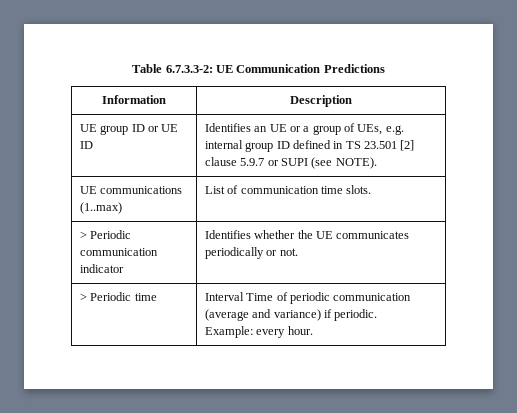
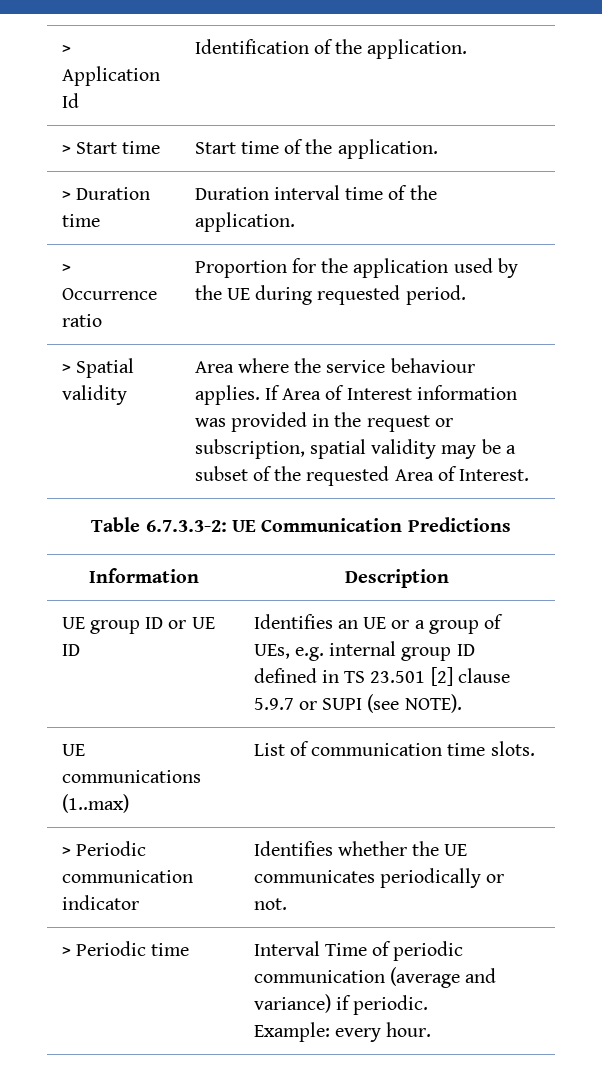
+ > Application Id | Identification of the application.
+ > Start time | Start time of the application.
+ > Duration time | Duration interval time of the application.
+ > Occurrence ratio | Proportion for the application used by the UE during requested period.
+ > Spatial validity | Area where the service behaviour applies. If Area of Interest information was provided in the request or subscription, spatial validity may be a subset of the requested Area of Interest.

